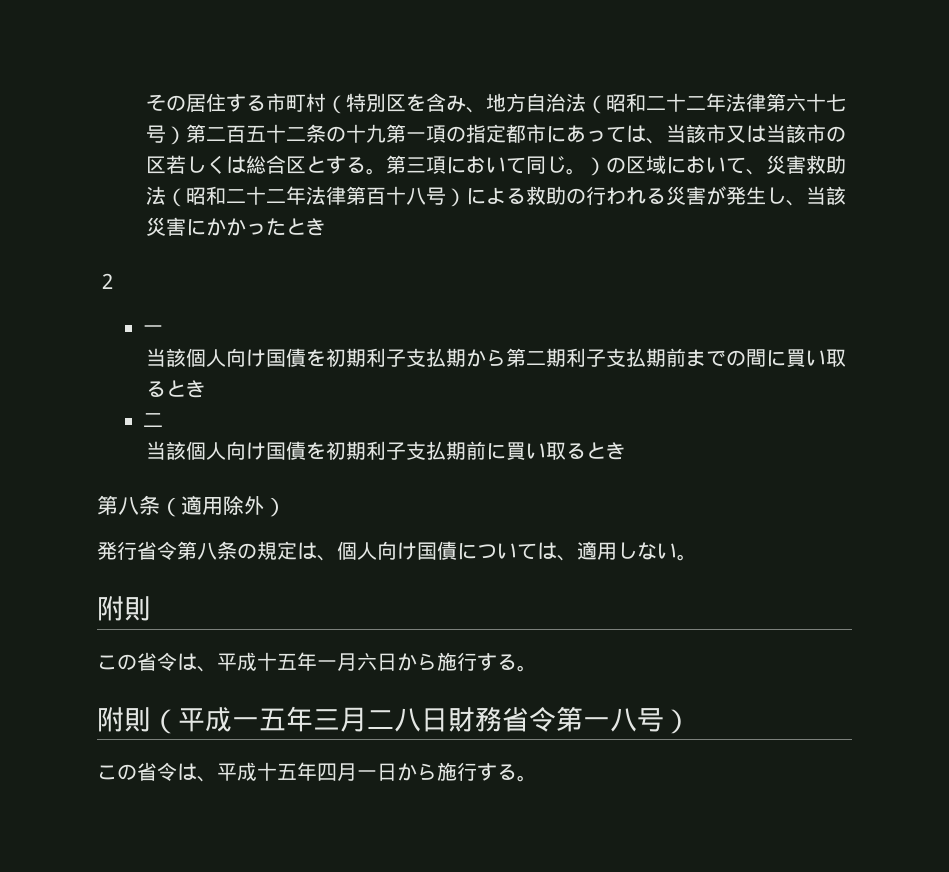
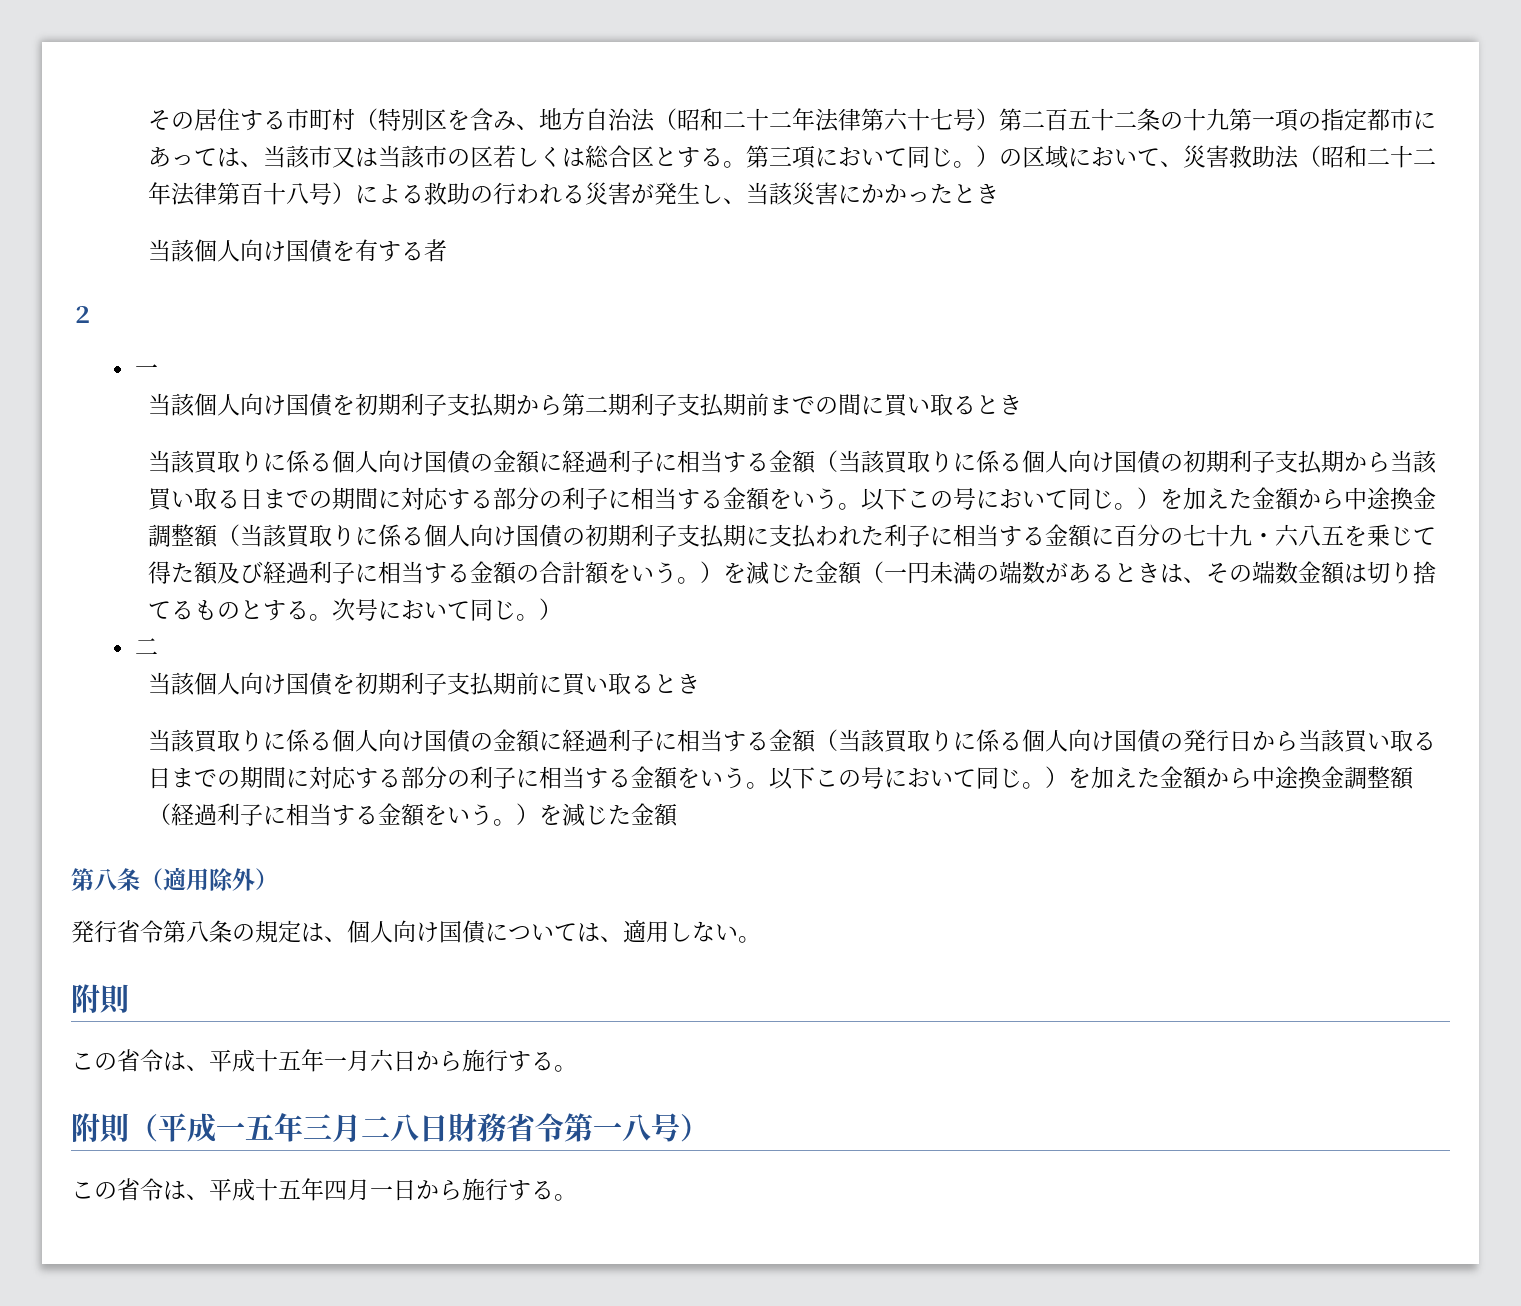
+ 当該個人向け国債を有する者
+ 当該買取りに係る個人向け国債の金額に経過利子に相当する金額（当該買取りに係る個人向け国債の初期利子支払期から当該買い取る日までの期間に対応する部分の利子に相当する金額をいう。以下この号において同じ。）を加えた金額から中途換金調整額（当該買取りに係る個人向け国債の初期利子支払期に支払われた利子に相当する金額に百分の七十九・六八五を乗じて得た額及び経過利子に相当する金額の合計額をいう。）を減じた金額（一円未満の端数があるときは、その端数金額は切り捨てるものとする。次号において同じ。）
+ 当該買取りに係る個人向け国債の金額に経過利子に相当する金額（当該買取りに係る個人向け国債の発行日から当該買い取る日までの期間に対応する部分の利子に相当する金額をいう。以下この号において同じ。）を加えた金額から中途換金調整額（経過利子に相当する金額をいう。）を減じた金額

